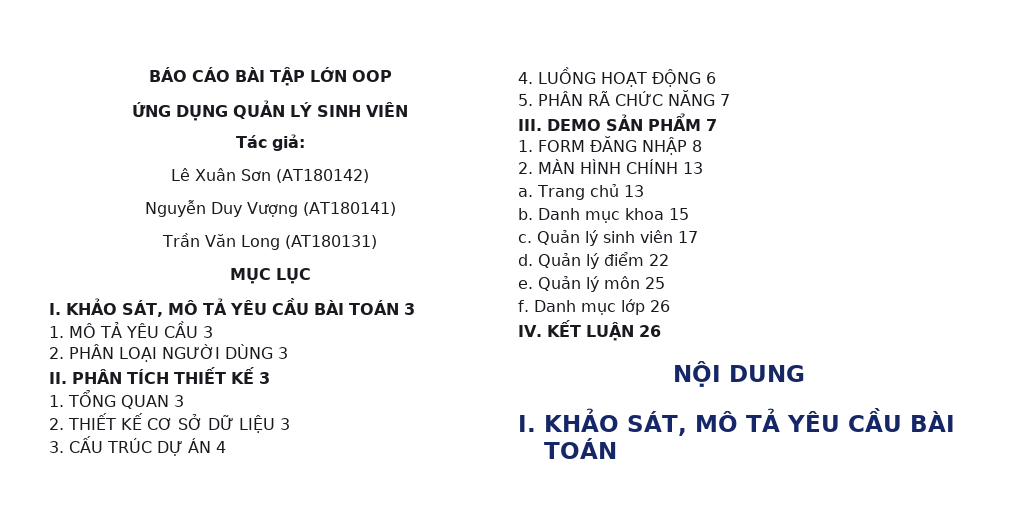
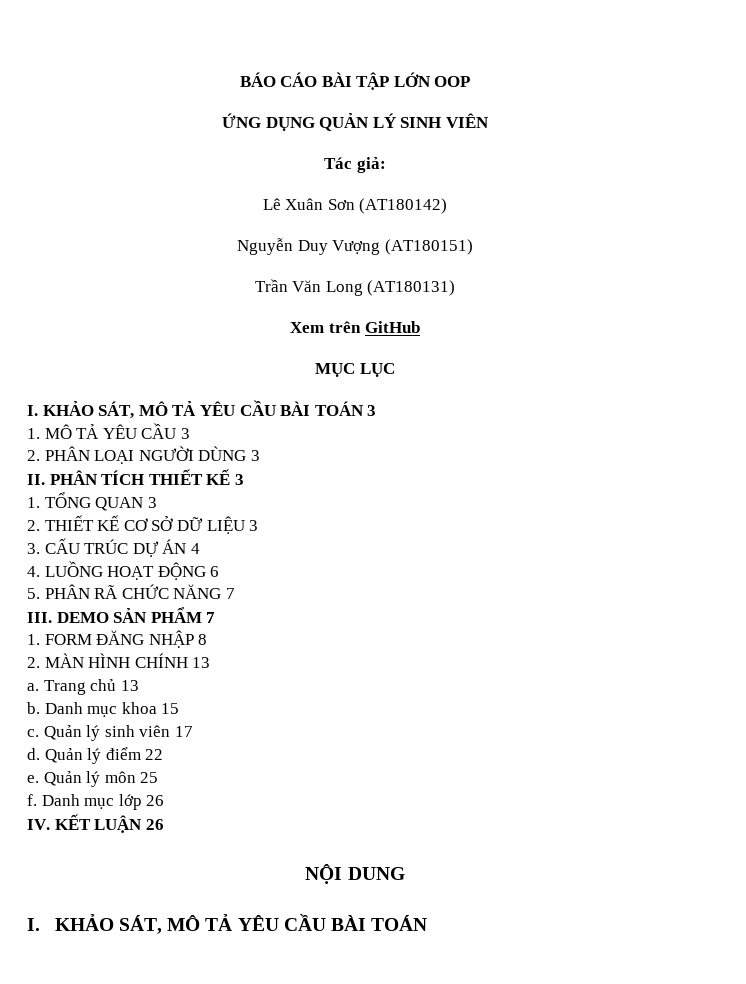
- Nguyễn Duy Vượng (AT180141)
+ Nguyễn Duy Vượng (AT180151)
+ Xem trên GitHub

